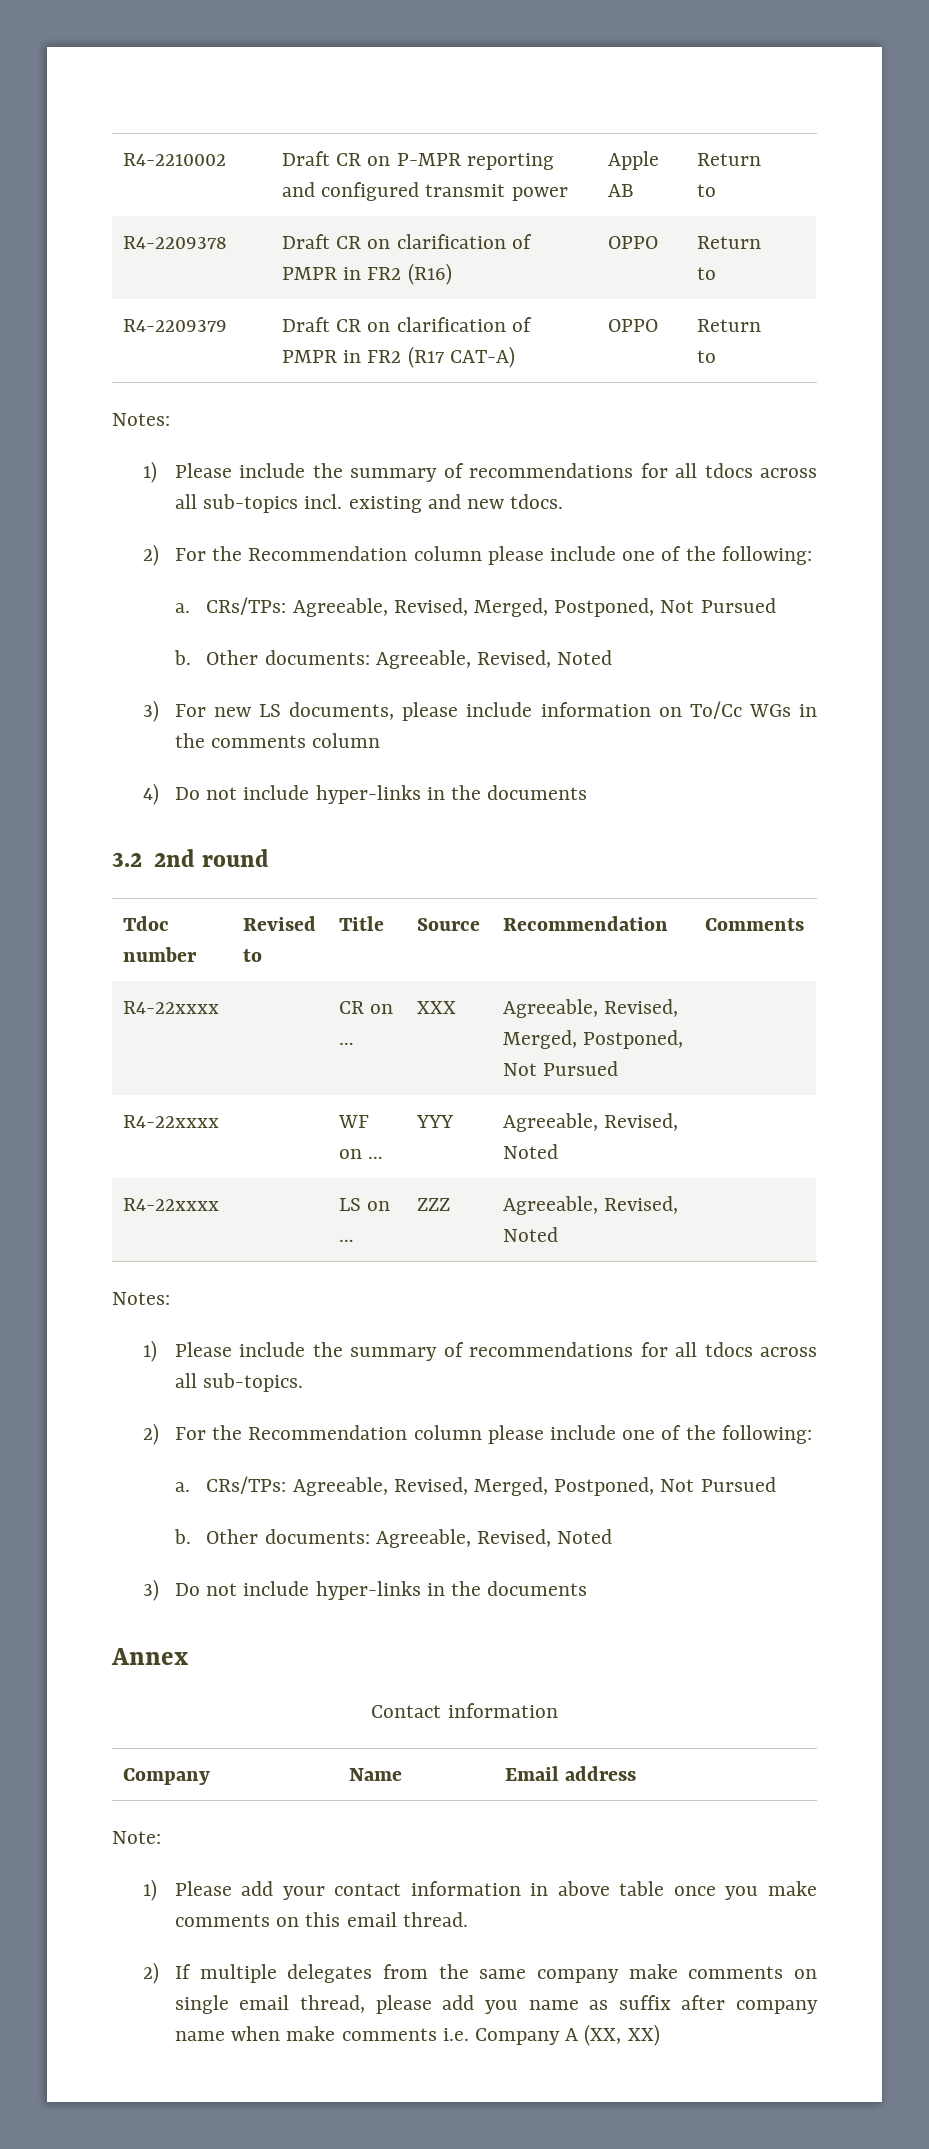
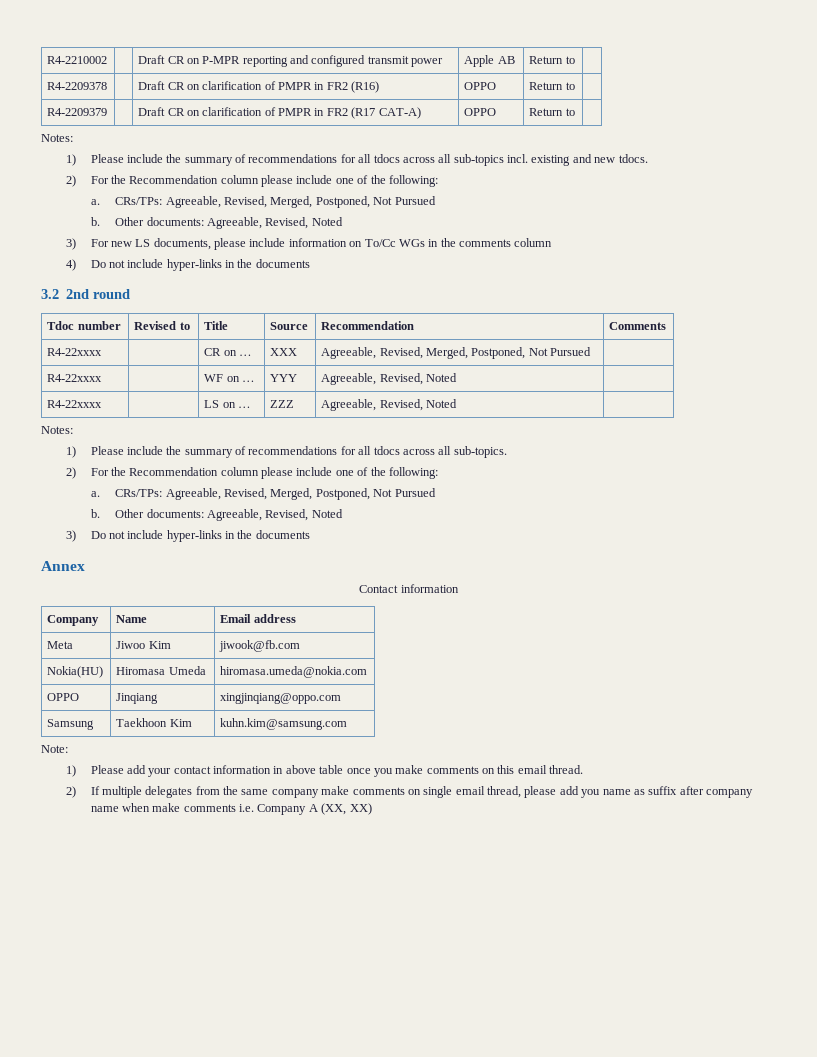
+ Meta | Jiwoo Kim | jiwook@fb.com
+ Nokia(HU) | Hiromasa Umeda | hiromasa.umeda@nokia.com
+ OPPO | Jinqiang | xingjinqiang@oppo.com
+ Samsung | Taekhoon Kim | kuhn.kim@samsung.com

